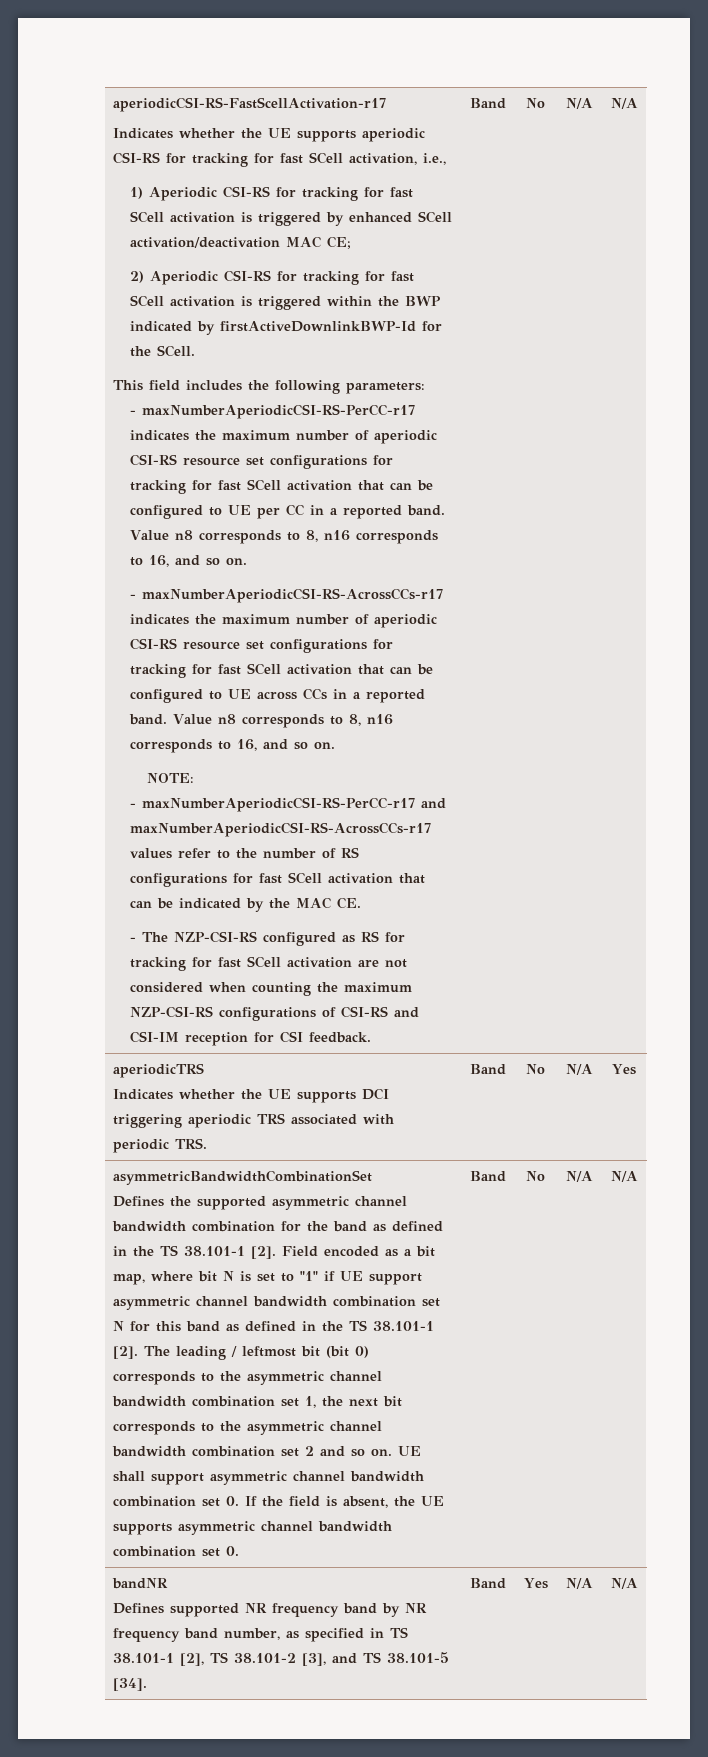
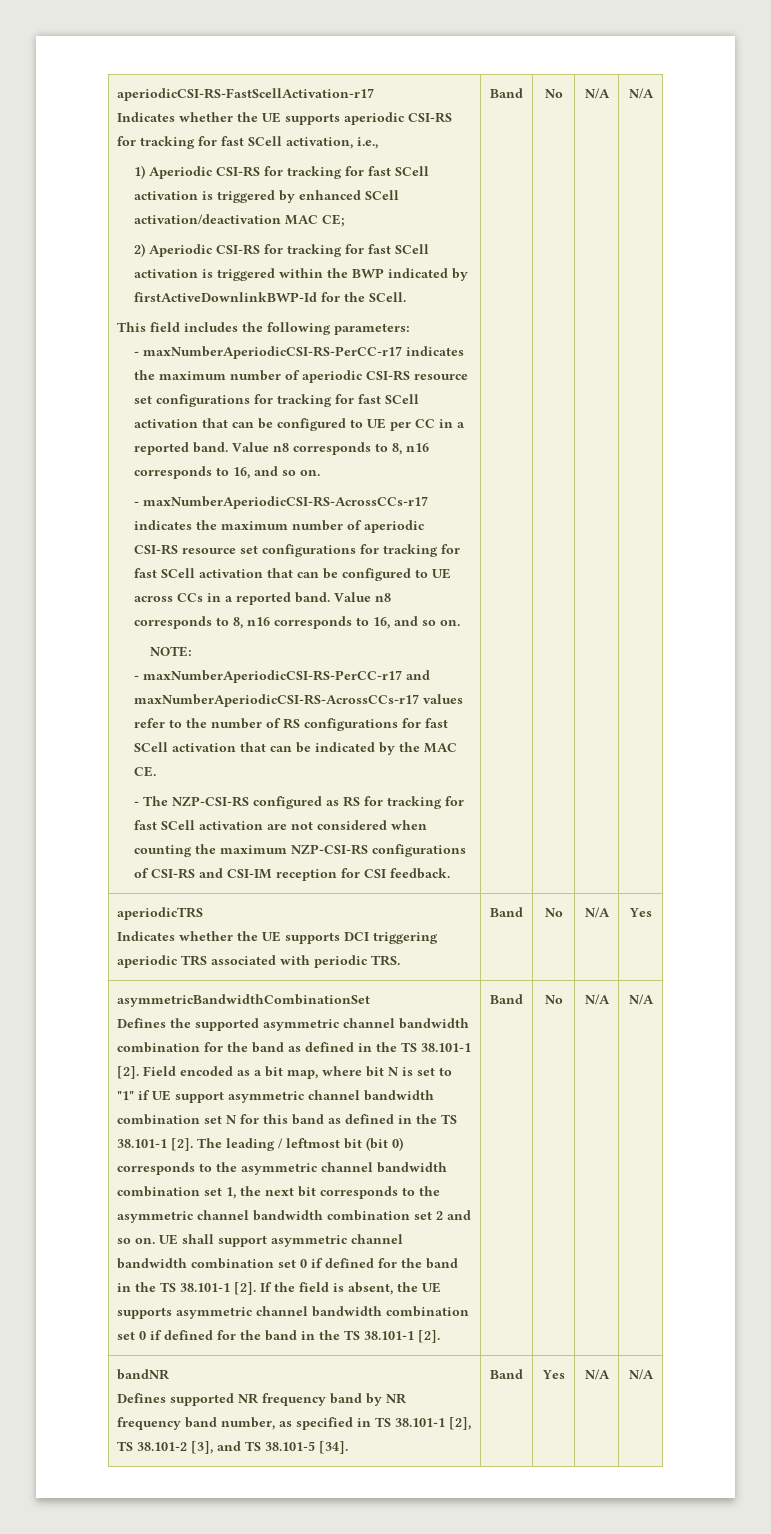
- UE shall support asymmetric channel bandwidth combination set 0. If the field is absent, the UE supports asymmetric channel bandwidth combination set 0.
+ UE shall support asymmetric channel bandwidth combination set 0 if defined for the band in the TS 38.101-1 [2]. If the field is absent, the UE supports asymmetric channel bandwidth combination set 0 if defined for the band in the TS 38.101-1 [2].

